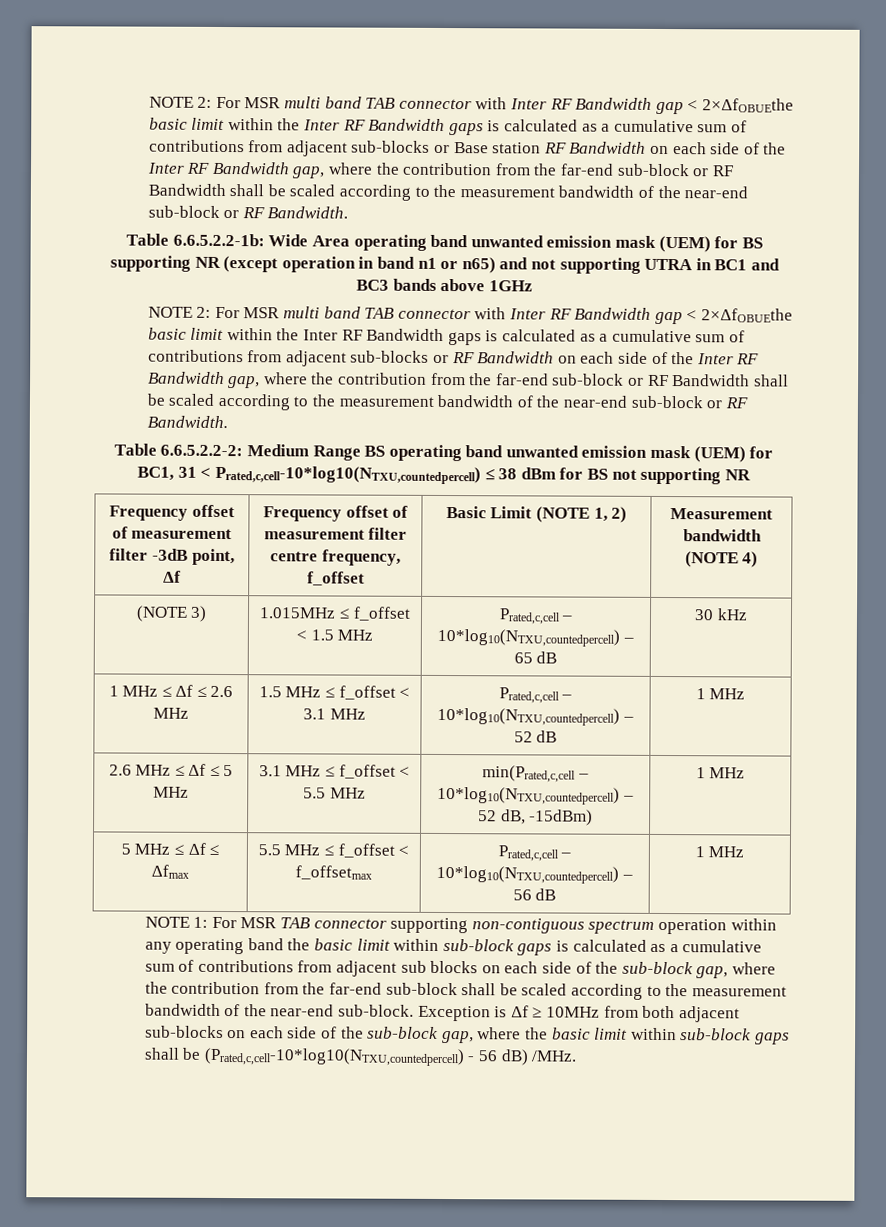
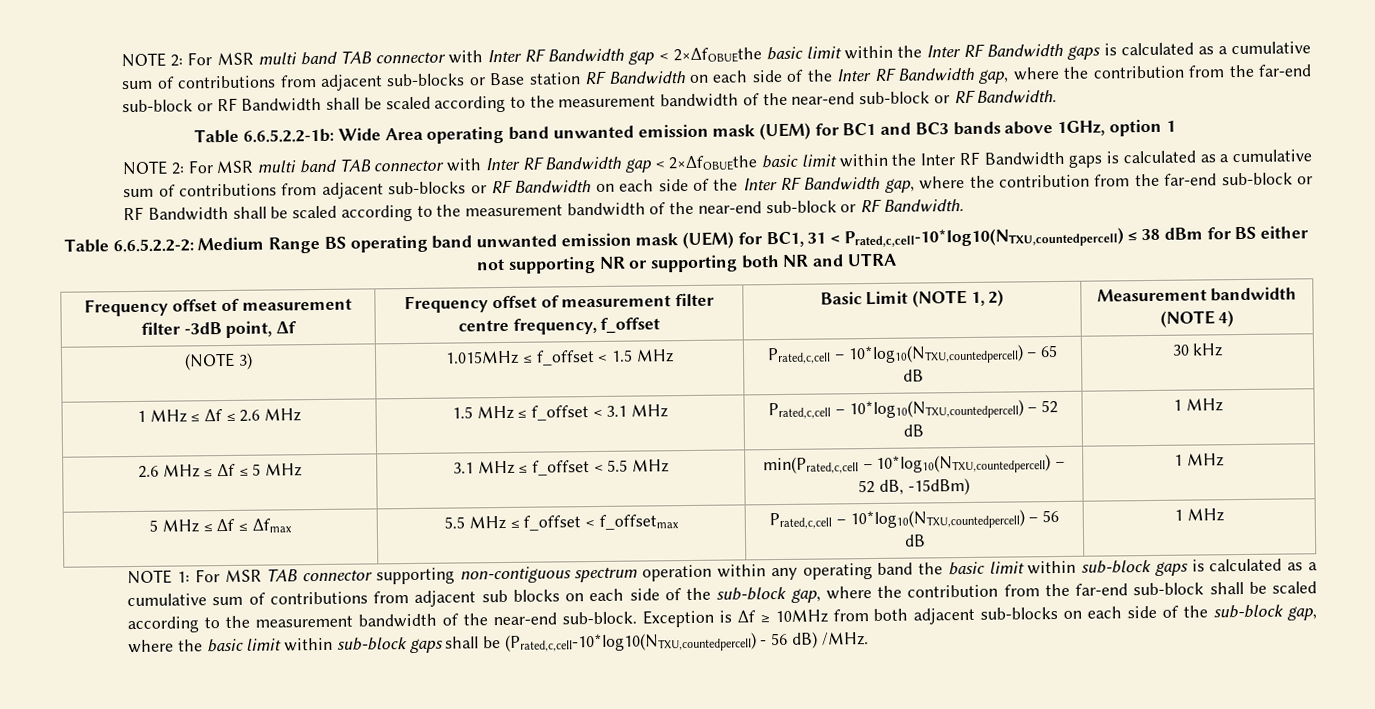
- Table 6.6.5.2.2-1b: Wide Area operating band unwanted emission mask (UEM) for BS supporting NR (except operation in band n1 or n65) and not supporting UTRA in BC1 and BC3 bands above 1GHz
+ Table 6.6.5.2.2-1b: Wide Area operating band unwanted emission mask (UEM) for BC1 and BC3 bands above 1GHz, option 1
- Table 6.6.5.2.2-2: Medium Range BS operating band unwanted emission mask (UEM) for BC1, 31 < Prated,c,cell-10*log10(NTXU,countedpercell) ≤ 38 dBm for BS not supporting NR
+ Table 6.6.5.2.2-2: Medium Range BS operating band unwanted emission mask (UEM) for BC1, 31 < Prated,c,cell-10*log10(NTXU,countedpercell) ≤ 38 dBm for BS either not supporting NR or supporting both NR and UTRA

